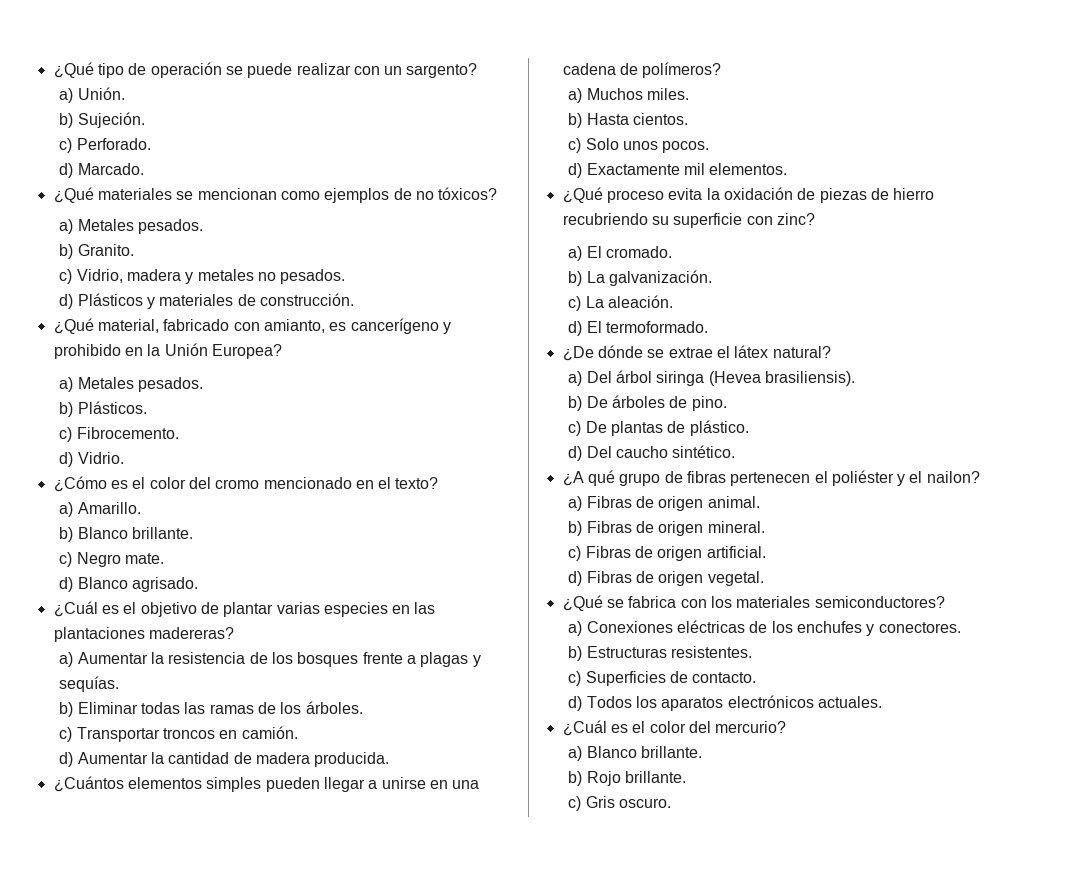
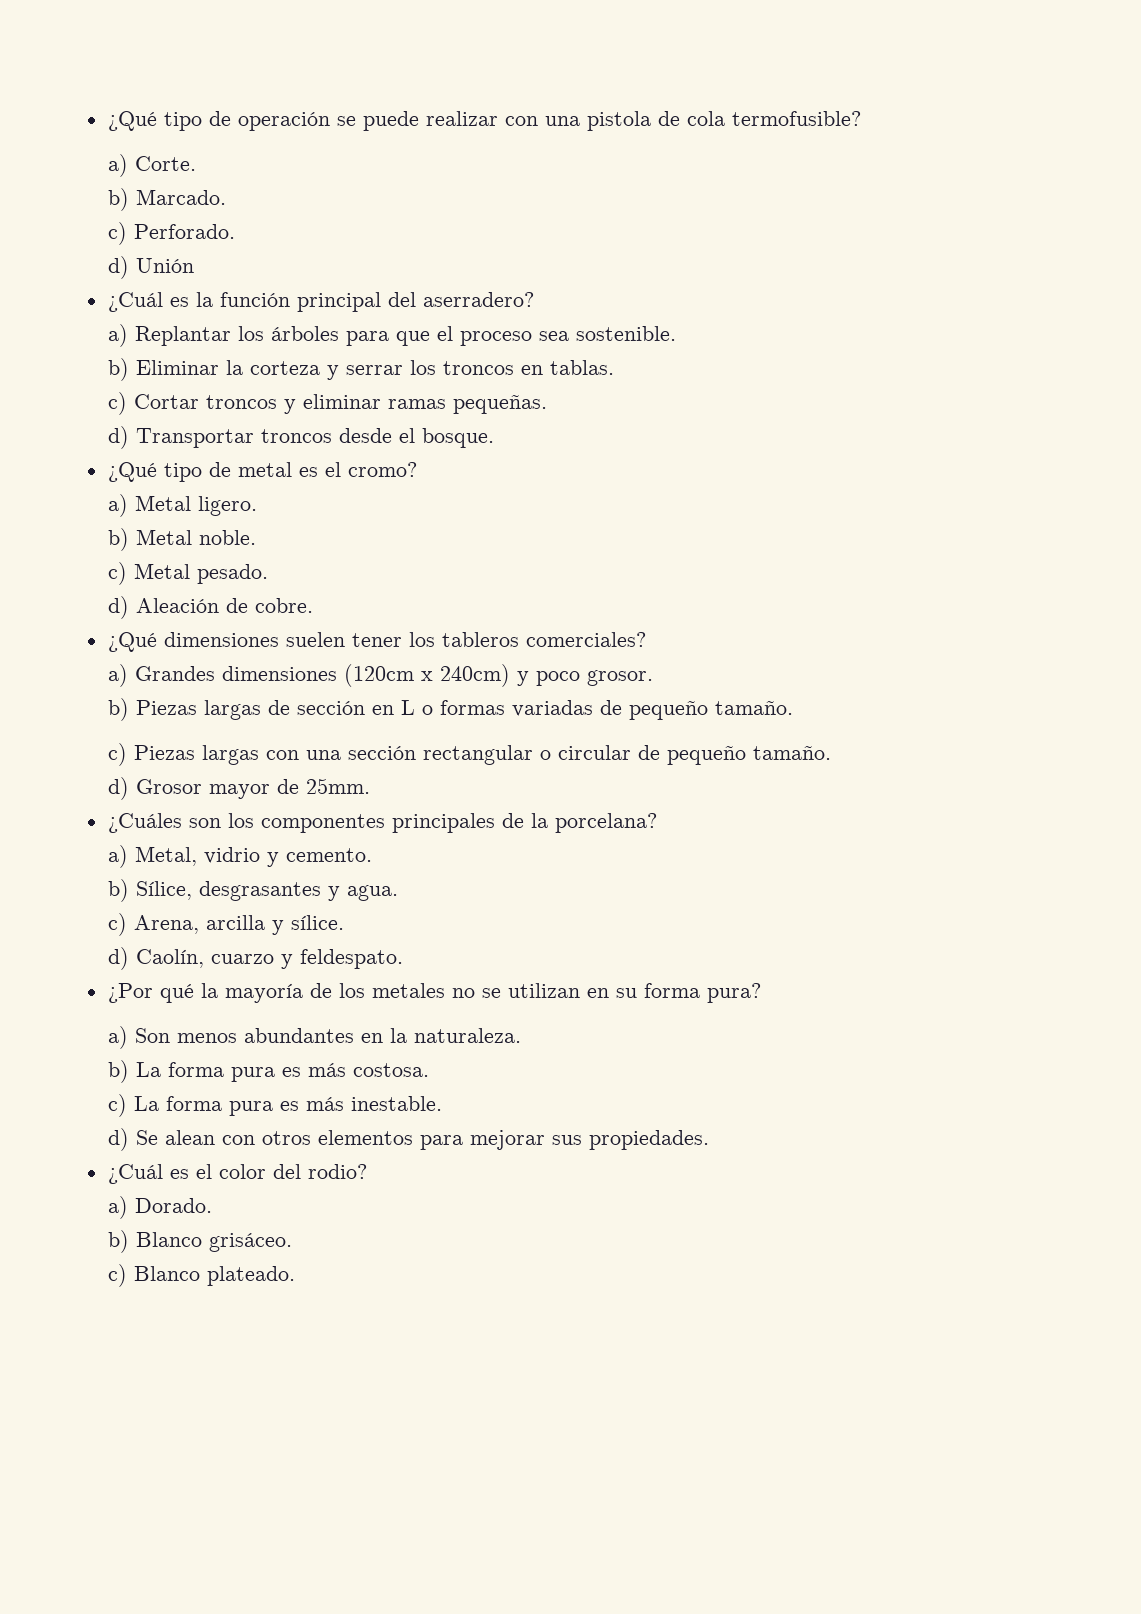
- ¿Qué tipo de operación se puede realizar con un sargento?
- a) Unión.
- b) Sujeción.
+ ¿Qué tipo de operación se puede realizar con una pistola de cola termofusible?
+ a) Corte.
+ b) Marcado.
- d) Marcado.
- ¿Qué materiales se mencionan como ejemplos de no tóxicos?
- a) Metales pesados.
- b) Granito.
- c) Vidrio, madera y metales no pesados.
- d) Plásticos y materiales de construcción.
- ¿Qué material, fabricado con amianto, es cancerígeno y prohibido en la Unión Europea?
- a) Metales pesados.
- b) Plásticos.
- c) Fibrocemento.
- d) Vidrio.
- ¿Cómo es el color del cromo mencionado en el texto?
- a) Amarillo.
- b) Blanco brillante.
- c) Negro mate.
- d) Blanco agrisado.
- ¿Cuál es el objetivo de plantar varias especies en las plantaciones madereras?
- a) Aumentar la resistencia de los bosques frente a plagas y sequías.
- b) Eliminar todas las ramas de los árboles.
- c) Transportar troncos en camión.
- d) Aumentar la cantidad de madera producida.
- ¿Cuántos elementos simples pueden llegar a unirse en una cadena de polímeros?
- a) Muchos miles.
- b) Hasta cientos.
- c) Solo unos pocos.
- d) Exactamente mil elementos.
- ¿Qué proceso evita la oxidación de piezas de hierro recubriendo su superficie con zinc?
- a) El cromado.
- b) La galvanización.
- c) La aleación.
- d) El termoformado.
- ¿De dónde se extrae el látex natural?
- a) Del árbol siringa (Hevea brasiliensis).
- b) De árboles de pino.
- c) De plantas de plástico.
- d) Del caucho sintético.
- ¿A qué grupo de fibras pertenecen el poliéster y el nailon?
- a) Fibras de origen animal.
- b) Fibras de origen mineral.
- c) Fibras de origen artificial.
- d) Fibras de origen vegetal.
- ¿Qué se fabrica con los materiales semiconductores?
- a) Conexiones eléctricas de los enchufes y conectores.
- b) Estructuras resistentes.
- c) Superficies de contacto.
- d) Todos los aparatos electrónicos actuales.
+ d) Unión
+ ¿Cuál es la función principal del aserradero?
+ a) Replantar los árboles para que el proceso sea sostenible.
+ b) Eliminar la corteza y serrar los troncos en tablas.
+ c) Cortar troncos y eliminar ramas pequeñas.
+ d) Transportar troncos desde el bosque.
+ ¿Qué tipo de metal es el cromo?
+ a) Metal ligero.
+ b) Metal noble.
+ c) Metal pesado.
+ d) Aleación de cobre.
+ ¿Qué dimensiones suelen tener los tableros comerciales?
+ a) Grandes dimensiones (120cm x 240cm) y poco grosor.
+ b) Piezas largas de sección en L o formas variadas de pequeño tamaño.
+ c) Piezas largas con una sección rectangular o circular de pequeño tamaño.
+ d) Grosor mayor de 25mm.
+ ¿Cuáles son los componentes principales de la porcelana?
+ a) Metal, vidrio y cemento.
+ b) Sílice, desgrasantes y agua.
+ c) Arena, arcilla y sílice.
+ d) Caolín, cuarzo y feldespato.
+ ¿Por qué la mayoría de los metales no se utilizan en su forma pura?
+ a) Son menos abundantes en la naturaleza.
+ b) La forma pura es más costosa.
+ c) La forma pura es más inestable.
+ d) Se alean con otros elementos para mejorar sus propiedades.
- ¿Cuál es el color del mercurio?
- a) Blanco brillante.
- b) Rojo brillante.
- c) Gris oscuro.
+ ¿Cuál es el color del rodio?
+ a) Dorado.
+ b) Blanco grisáceo.
+ c) Blanco plateado.

